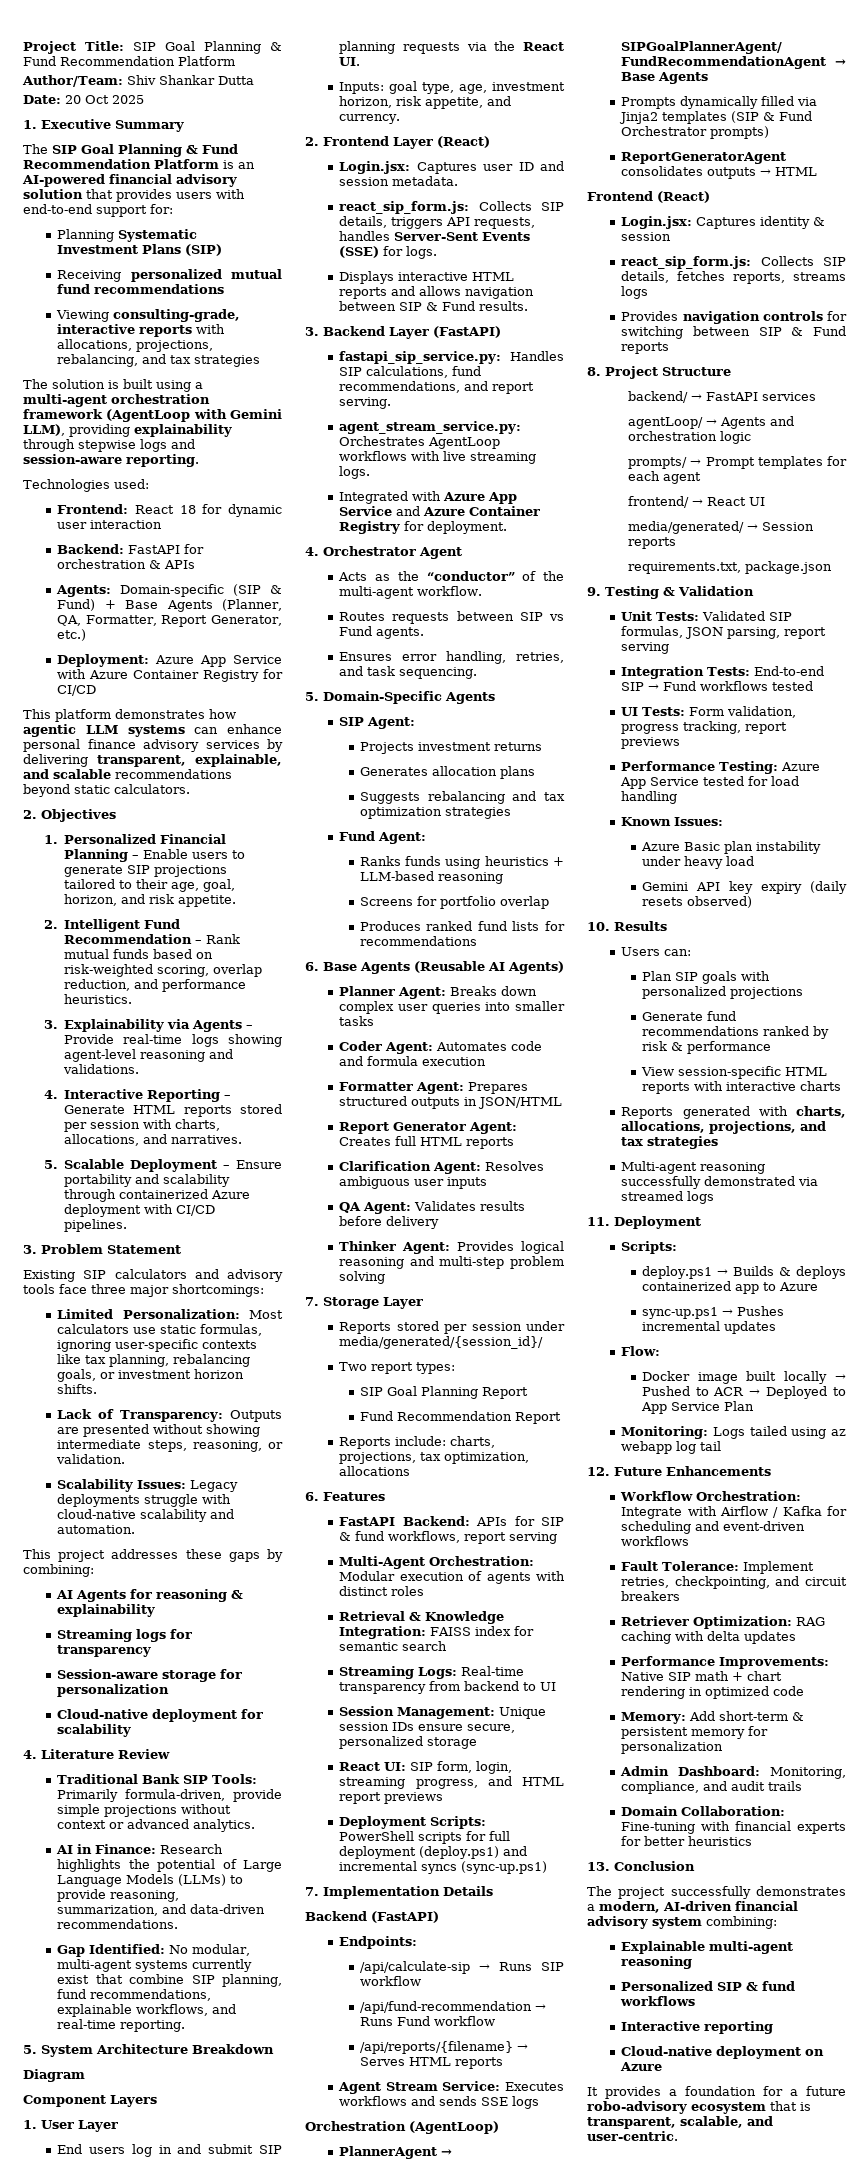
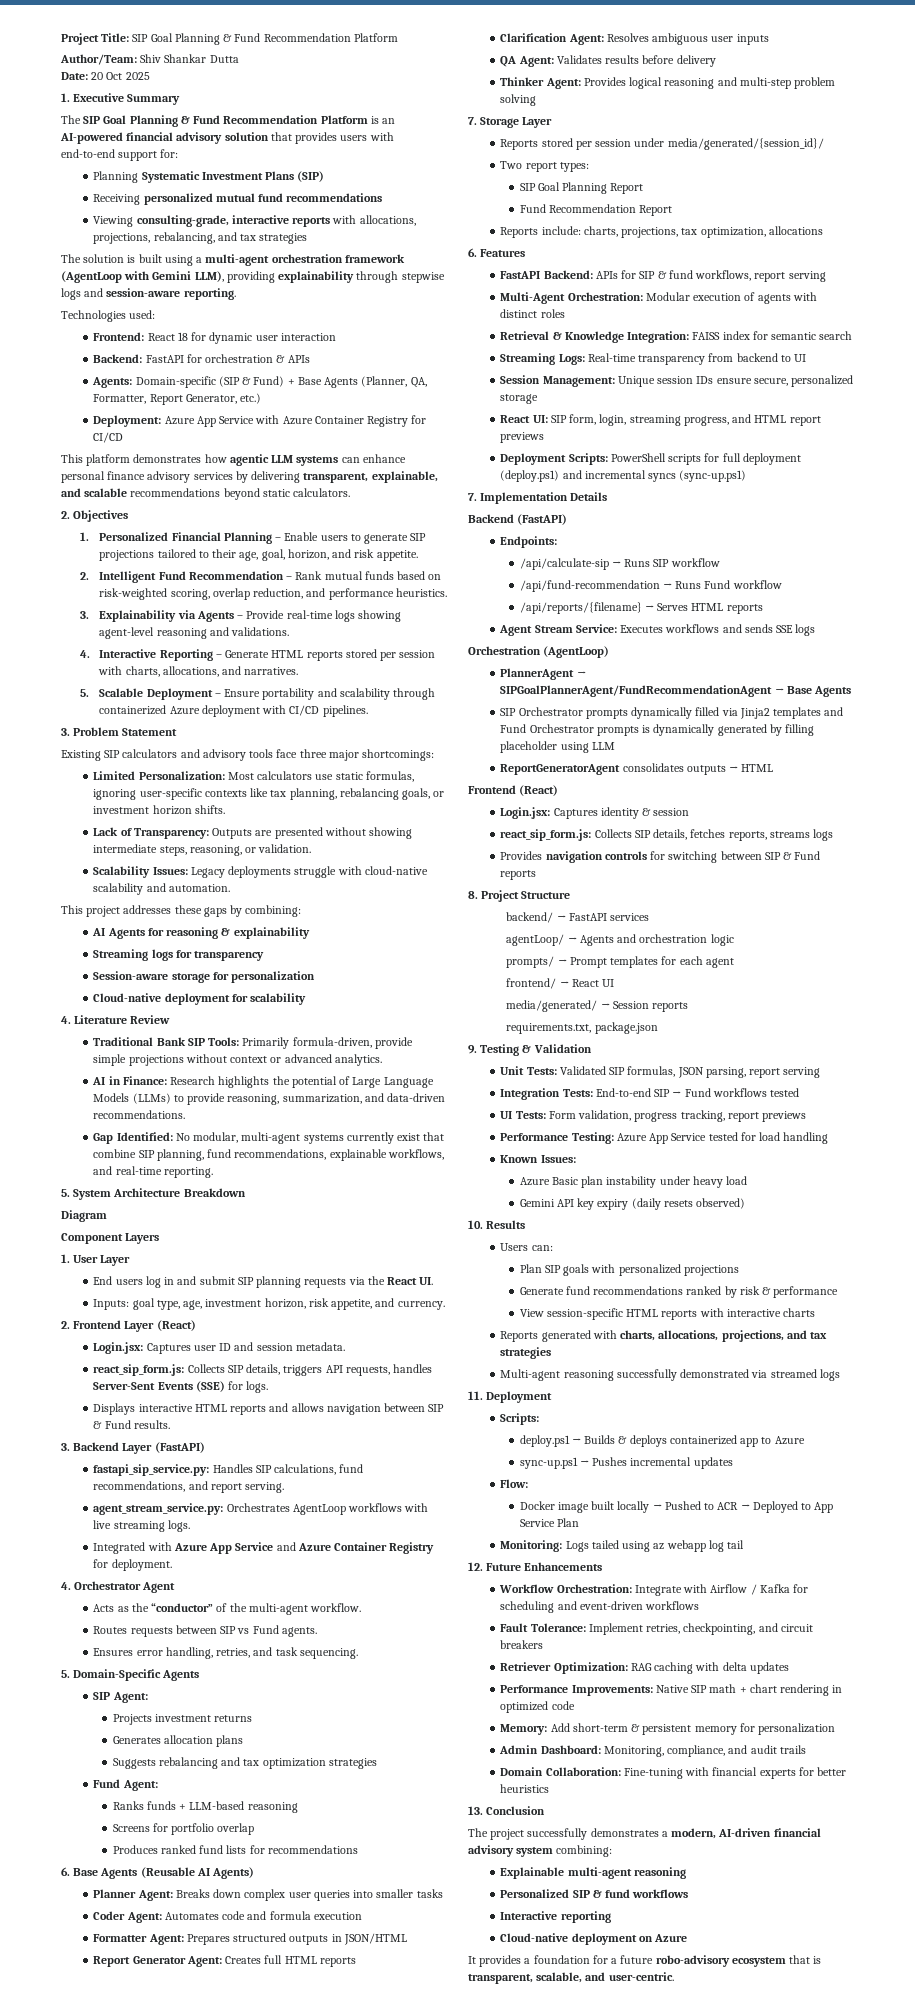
- Ranks funds using heuristics + LLM-based reasoning
+ Ranks funds + LLM-based reasoning
- Prompts dynamically filled via Jinja2 templates (SIP & Fund Orchestrator prompts)
+ SIP Orchestrator prompts dynamically filled via Jinja2 templates and Fund Orchestrator prompts is dynamically generated by filling placeholder using LLM

